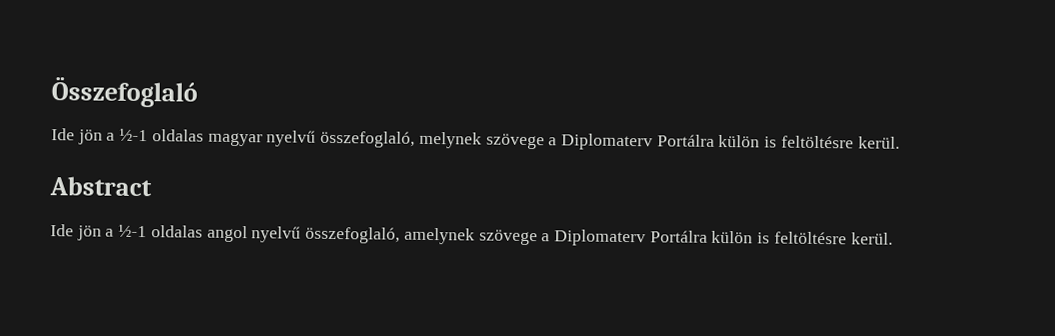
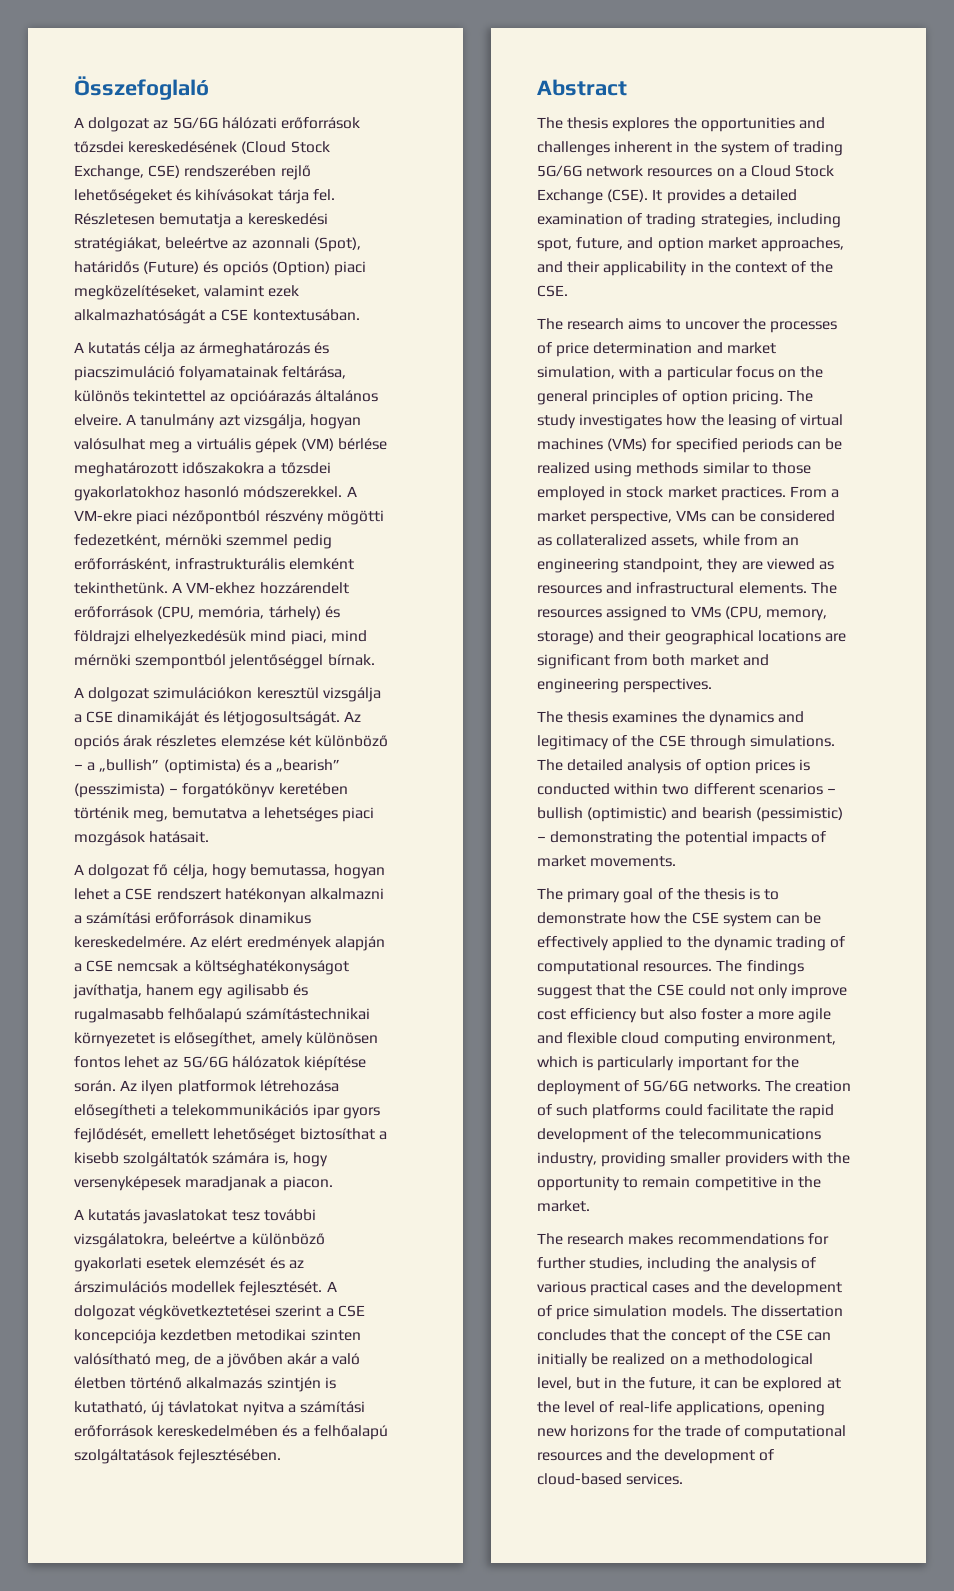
- Ide jön a ½-1 oldalas magyar nyelvű összefoglaló, melynek szövege a Diplomaterv Portálra külön is feltöltésre kerül.
+ A dolgozat az 5G/6G hálózati erőforrások tőzsdei kereskedésének (Cloud Stock Exchange, CSE) rendszerében rejlő lehetőségeket és kihívásokat tárja fel. Részletesen bemutatja a kereskedési stratégiákat, beleértve az azonnali (Spot), határidős (Future) és opciós (Option) piaci megközelítéseket, valamint ezek alkalmazhatóságát a CSE kontextusában.
+ A kutatás célja az ármeghatározás és piacszimuláció folyamatainak feltárása, különös tekintettel az opcióárazás általános elveire. A tanulmány azt vizsgálja, hogyan valósulhat meg a virtuális gépek (VM) bérlése meghatározott időszakokra a tőzsdei gyakorlatokhoz hasonló módszerekkel. A VM-ekre piaci nézőpontból részvény mögötti fedezetként, mérnöki szemmel pedig erőforrásként, infrastrukturális elemként tekinthetünk. A VM-ekhez hozzárendelt erőforrások (CPU, memória, tárhely) és földrajzi elhelyezkedésük mind piaci, mind mérnöki szempontból jelentőséggel bírnak.
+ A dolgozat szimulációkon keresztül vizsgálja a CSE dinamikáját és létjogosultságát. Az opciós árak részletes elemzése két különböző – a „bullish” (optimista) és a „bearish” (pesszimista) – forgatókönyv keretében történik meg, bemutatva a lehetséges piaci mozgások hatásait.
+ A dolgozat fő célja, hogy bemutassa, hogyan lehet a CSE rendszert hatékonyan alkalmazni a számítási erőforrások dinamikus kereskedelmére. Az elért eredmények alapján a CSE nemcsak a költséghatékonyságot javíthatja, hanem egy agilisabb és rugalmasabb felhőalapú számítástechnikai környezetet is elősegíthet, amely különösen fontos lehet az 5G/6G hálózatok kiépítése során. Az ilyen platformok létrehozása elősegítheti a telekommunikációs ipar gyors fejlődését, emellett lehetőséget biztosíthat a kisebb szolgáltatók számára is, hogy versenyképesek maradjanak a piacon.
+ A kutatás javaslatokat tesz további vizsgálatokra, beleértve a különböző gyakorlati esetek elemzését és az árszimulációs modellek fejlesztését. A dolgozat végkövetkeztetései szerint a CSE koncepciója kezdetben metodikai szinten valósítható meg, de a jövőben akár a való életben történő alkalmazás szintjén is kutatható, új távlatokat nyitva a számítási erőforrások kereskedelmében és a felhőalapú szolgáltatások fejlesztésében.
  Abstract
- Ide jön a ½-1 oldalas angol nyelvű összefoglaló, amelynek szövege a Diplomaterv Portálra külön is feltöltésre kerül.
+ The thesis explores the opportunities and challenges inherent in the system of trading 5G/6G network resources on a Cloud Stock Exchange (CSE). It provides a detailed examination of trading strategies, including spot, future, and option market approaches, and their applicability in the context of the CSE.
+ The research aims to uncover the processes of price determination and market simulation, with a particular focus on the general principles of option pricing. The study investigates how the leasing of virtual machines (VMs) for specified periods can be realized using methods similar to those employed in stock market practices. From a market perspective, VMs can be considered as collateralized assets, while from an engineering standpoint, they are viewed as resources and infrastructural elements. The resources assigned to VMs (CPU, memory, storage) and their geographical locations are significant from both market and engineering perspectives.
+ The thesis examines the dynamics and legitimacy of the CSE through simulations. The detailed analysis of option prices is conducted within two different scenarios – bullish (optimistic) and bearish (pessimistic) – demonstrating the potential impacts of market movements.
+ The primary goal of the thesis is to demonstrate how the CSE system can be effectively applied to the dynamic trading of computational resources. The findings suggest that the CSE could not only improve cost efficiency but also foster a more agile and flexible cloud computing environment, which is particularly important for the deployment of 5G/6G networks. The creation of such platforms could facilitate the rapid development of the telecommunications industry, providing smaller providers with the opportunity to remain competitive in the market.
+ The research makes recommendations for further studies, including the analysis of various practical cases and the development of price simulation models. The dissertation concludes that the concept of the CSE can initially be realized on a methodological level, but in the future, it can be explored at the level of real-life applications, opening new horizons for the trade of computational resources and the development of cloud-based services.

